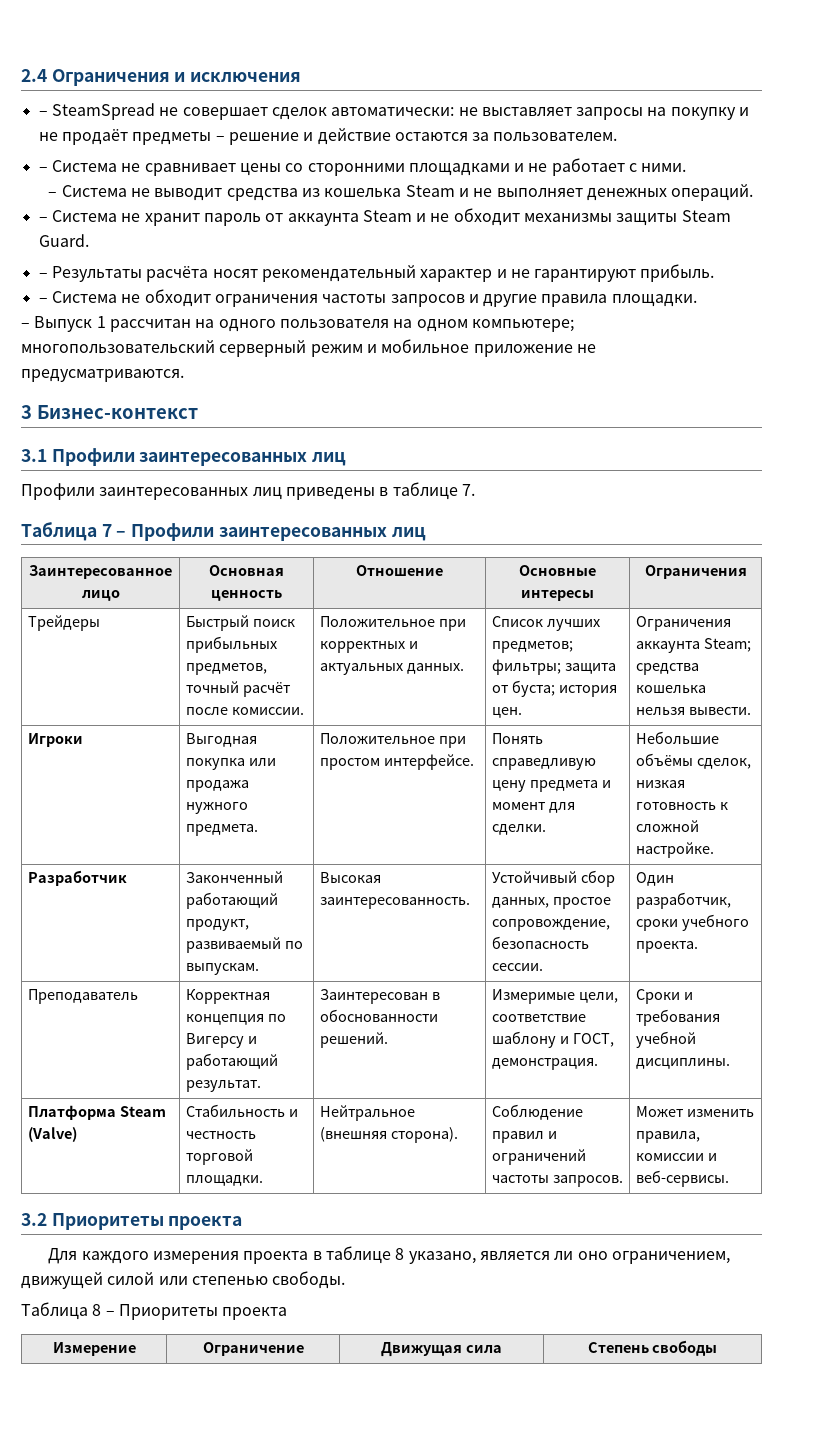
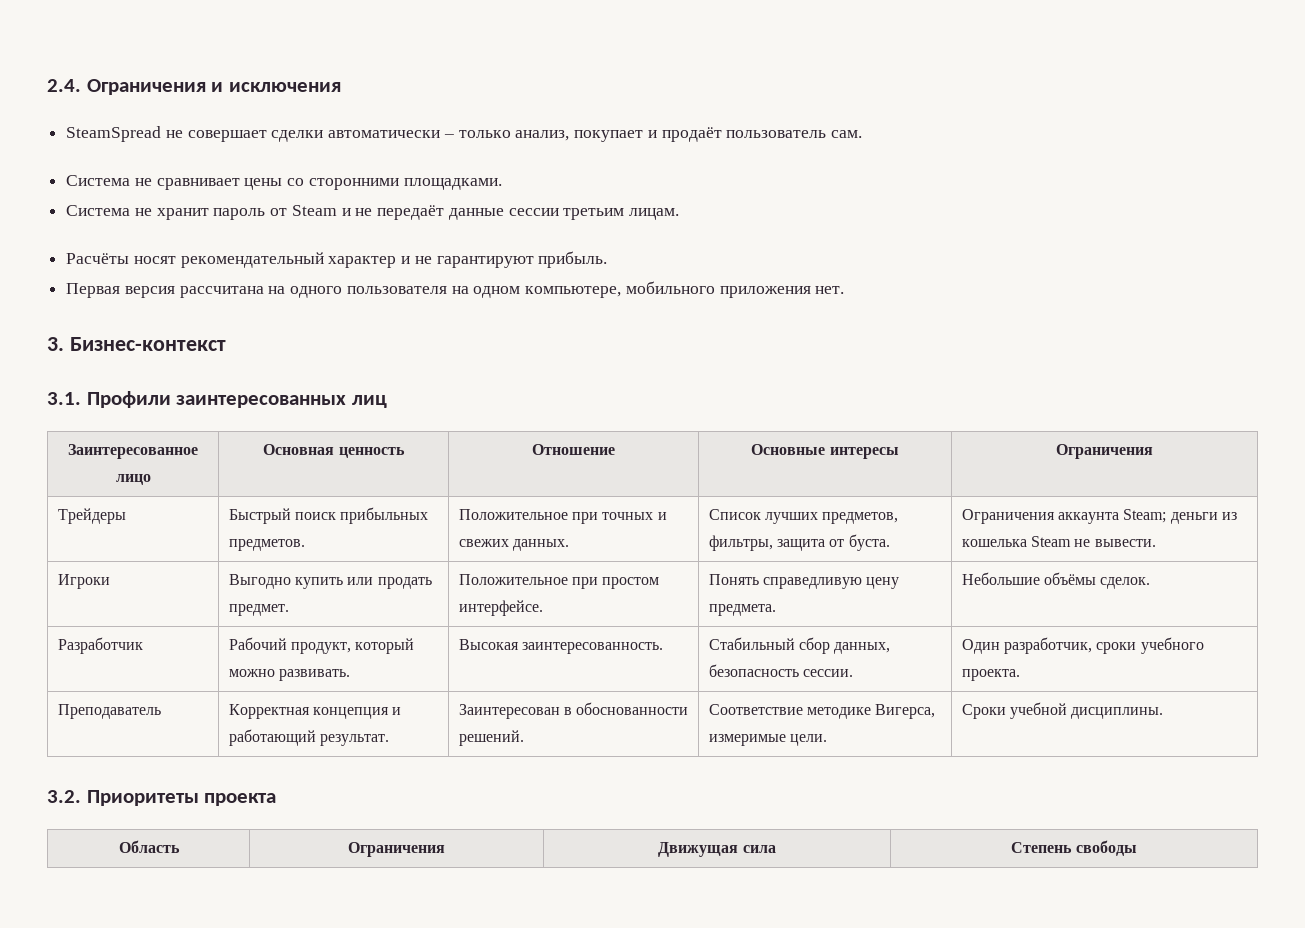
- 2.4 Ограничения и исключения
+ 2.4. Ограничения и исключения
- – SteamSpread не совершает сделок автоматически: не выставляет запросы на покупку и не продаёт предметы – решение и действие остаются за пользователем.
- – Система не сравнивает цены со сторонними площадками и не работает с ними.
- – Система не выводит средства из кошелька Steam и не выполняет денежных операций.
- – Система не хранит пароль от аккаунта Steam и не обходит механизмы защиты Steam Guard.
- – Результаты расчёта носят рекомендательный характер и не гарантируют прибыль.
+ SteamSpread не совершает сделки автоматически – только анализ, покупает и продаёт пользователь сам.
+ Система не сравнивает цены со сторонними площадками.
+ Система не хранит пароль от Steam и не передаёт данные сессии третьим лицам.
+ Расчёты носят рекомендательный характер и не гарантируют прибыль.
- – Система не обходит ограничения частоты запросов и другие правила площадки.
- – Выпуск 1 рассчитан на одного пользователя на одном компьютере; многопользовательский серверный режим и мобильное приложение не предусматриваются.
- 3 Бизнес-контекст
- 3.1 Профили заинтересованных лиц
- Профили заинтересованных лиц приведены в таблице 7.
- Таблица 7 – Профили заинтересованных лиц
+ Первая версия рассчитана на одного пользователя на одном компьютере, мобильного приложения нет.
+ 3. Бизнес-контекст
+ 3.1. Профили заинтересованных лиц
- Трейдеры | Быстрый поиск прибыльных предметов, точный расчёт после комиссии. | Положительное при корректных и актуальных данных. | Список лучших предметов; фильтры; защита от буста; история цен. | Ограничения аккаунта Steam; средства кошелька нельзя вывести.
- Игроки | Выгодная покупка или продажа нужного предмета. | Положительное при простом интерфейсе. | Понять справедливую цену предмета и момент для сделки. | Небольшие объёмы сделок, низкая готовность к сложной настройке.
- Разработчик | Законченный работающий продукт, развиваемый по выпускам. | Высокая заинтересованность. | Устойчивый сбор данных, простое сопровождение, безопасность сессии. | Один разработчик, сроки учебного проекта.
+ Трейдеры | Быстрый поиск прибыльных предметов. | Положительное при точных и свежих данных. | Список лучших предметов, фильтры, защита от буста. | Ограничения аккаунта Steam; деньги из кошелька Steam не вывести.
+ Игроки | Выгодно купить или продать предмет. | Положительное при простом интерфейсе. | Понять справедливую цену предмета. | Небольшие объёмы сделок.
+ Разработчик | Рабочий продукт, который можно развивать. | Высокая заинтересованность. | Стабильный сбор данных, безопасность сессии. | Один разработчик, сроки учебного проекта.
- Преподаватель | Корректная концепция по Вигерсу и работающий результат. | Заинтересован в обоснованности решений. | Измеримые цели, соответствие шаблону и ГОСТ, демонстрация. | Сроки и требования учебной дисциплины.
+ Преподаватель | Корректная концепция и работающий результат. | Заинтересован в обоснованности решений. | Соответствие методике Вигерса, измеримые цели. | Сроки учебной дисциплины.
- Платформа Steam (Valve) | Стабильность и честность торговой площадки. | Нейтральное (внешняя сторона). | Соблюдение правил и ограничений частоты запросов. | Может изменить правила, комиссии и веб-сервисы.
- 3.2 Приоритеты проекта
- Для каждого измерения проекта в таблице 8 указано, является ли оно ограничением, движущей силой или степенью свободы.
- Таблица 8 – Приоритеты проекта
- Измерение | Ограничение | Движущая сила | Степень свободы
+ 3.2. Приоритеты проекта
+ Область | Ограничения | Движущая сила | Степень свободы

